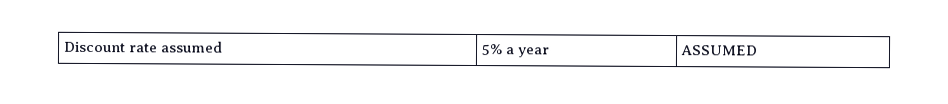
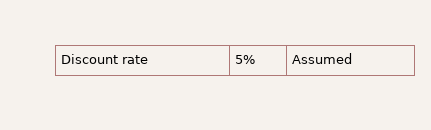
- Discount rate assumed | 5% a year | ASSUMED
+ Discount rate | 5% | Assumed

